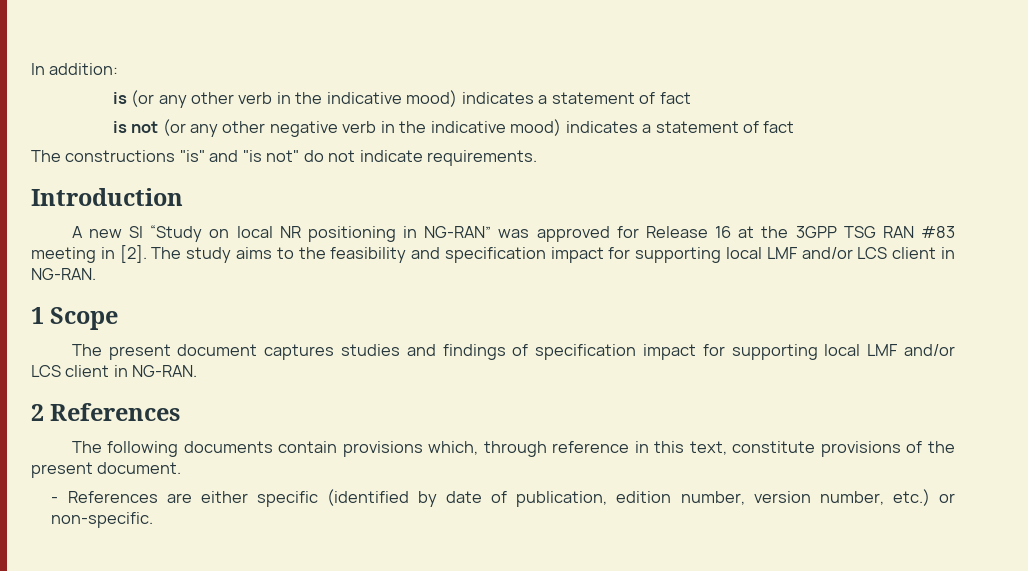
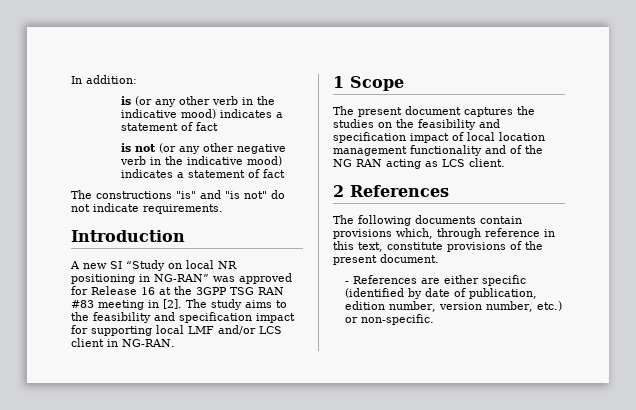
- The present document captures studies and findings of specification impact for supporting local LMF and/or LCS client in NG-RAN.
+ The present document captures the studies on the feasibility and specification impact of local location management functionality and of the NG RAN acting as LCS client.

